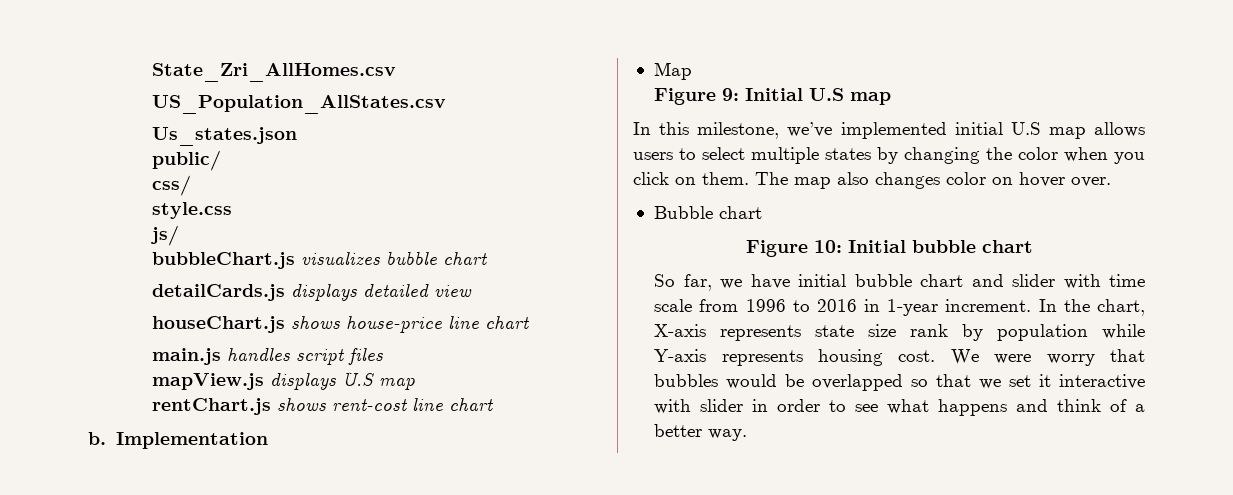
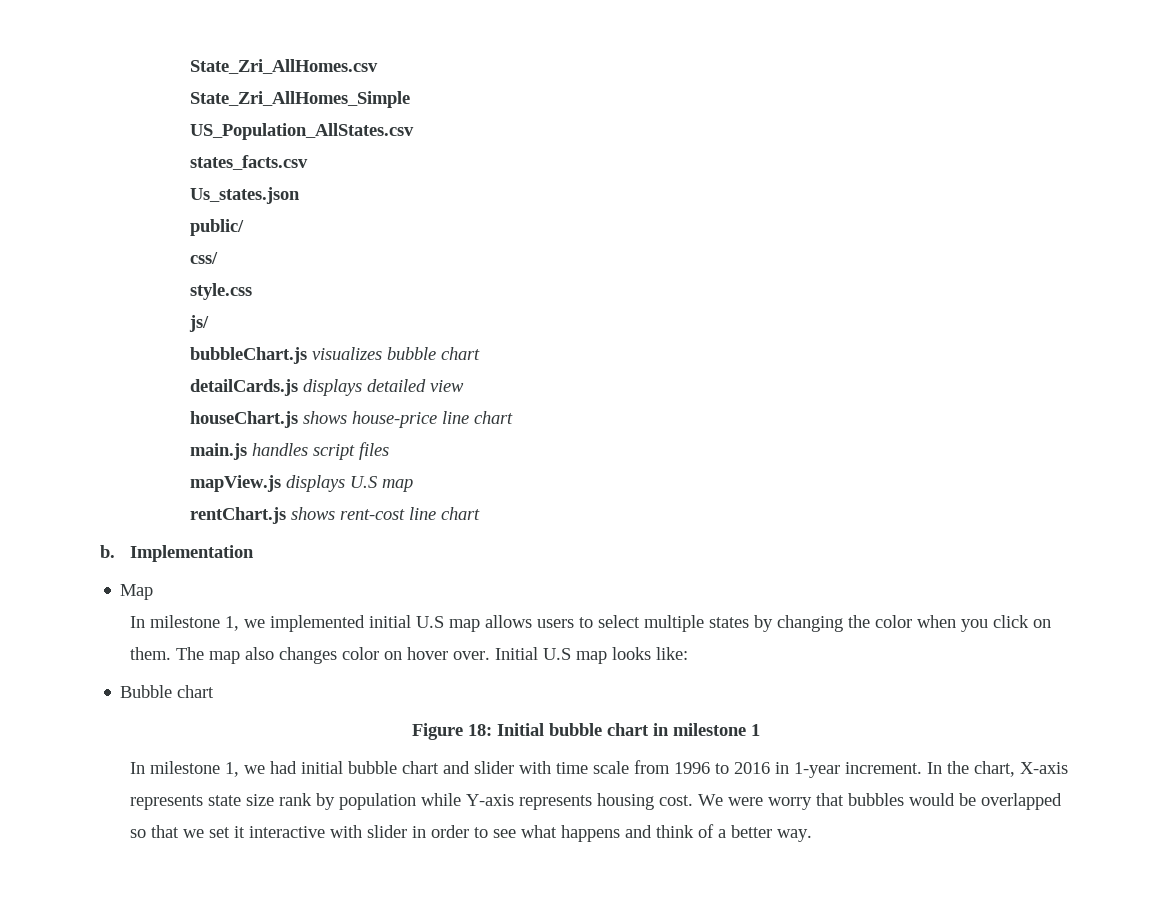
+ State_Zri_AllHomes_Simple
+ states_facts.csv
- Figure 9: Initial U.S map
- In this milestone, we’ve implemented initial U.S map allows users to select multiple states by changing the color when you click on them.
+ In milestone 1, we implemented initial U.S map allows users to select multiple states by changing the color when you click on them.
+ Initial U.S map looks like:
- Figure 10: Initial bubble chart
- So far, we have initial bubble chart and slider with time scale from 1996 to 2016 in 1-year increment.
+ Figure 18: Initial bubble chart in milestone 1
+ In milestone 1, we had initial bubble chart and slider with time scale from 1996 to 2016 in 1-year increment.

